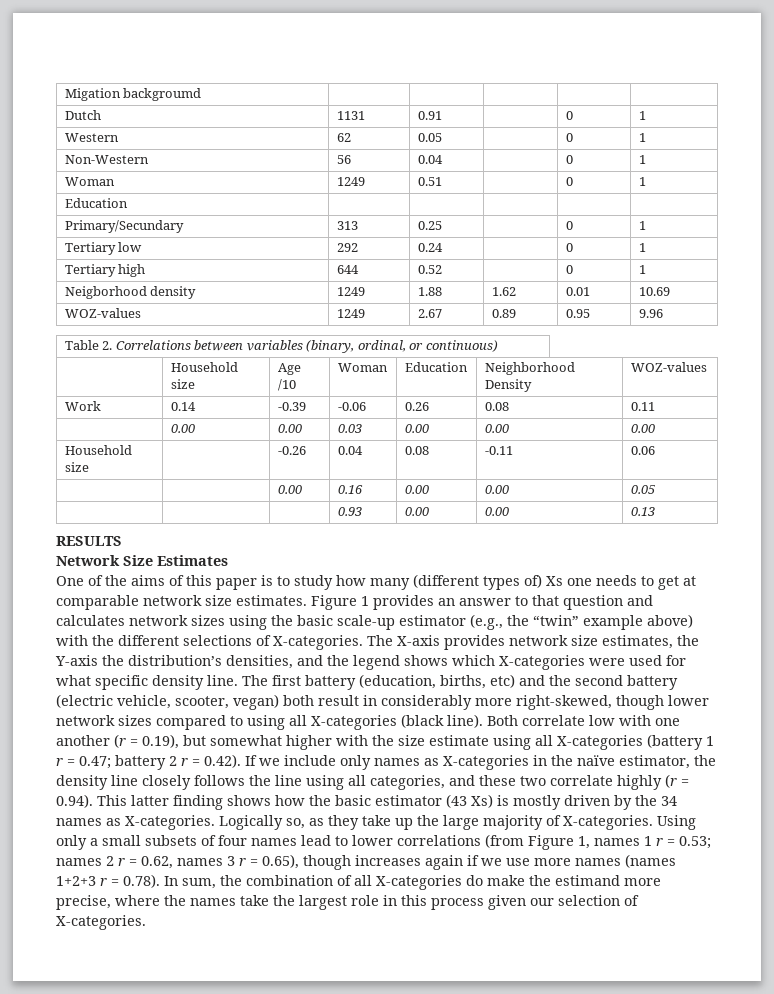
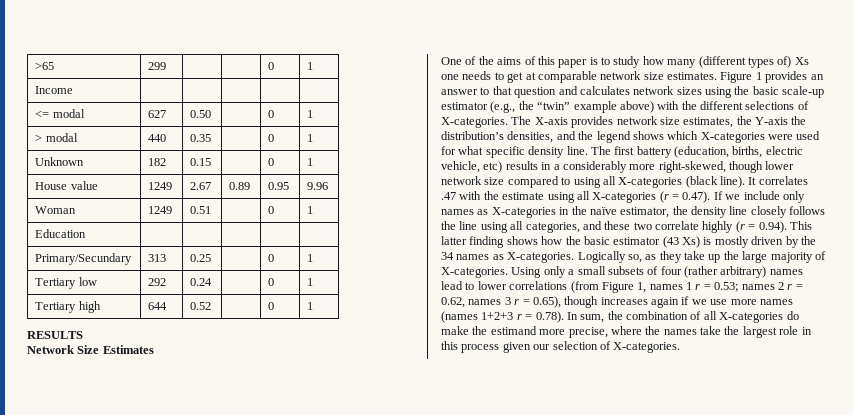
- Migation backgroumd | | | | |
- Dutch | 1131 | 0.91 | | 0 | 1
- Western | 62 | 0.05 | | 0 | 1
- Non-Western | 56 | 0.04 | | 0 | 1
+ >65 | 299 | | | 0 | 1
+ Income | | | | |
+ <= modal | 627 | 0.50 | | 0 | 1
+ > modal | 440 | 0.35 | | 0 | 1
+ Unknown | 182 | 0.15 | | 0 | 1
+ House value | 1249 | 2.67 | 0.89 | 0.95 | 9.96
- Neigborhood density | 1249 | 1.88 | 1.62 | 0.01 | 10.69
- WOZ-values | 1249 | 2.67 | 0.89 | 0.95 | 9.96
- Table 2. Correlations between variables (binary, ordinal, or continuous)
- | Household size | Age /10 | Woman | Education | Neighborhood Density | WOZ-values
- Work | 0.14 | -0.39 | -0.06 | 0.26 | 0.08 | 0.11
- | 0.00 | 0.00 | 0.03 | 0.00 | 0.00 | 0.00
- Household size | | -0.26 | 0.04 | 0.08 | -0.11 | 0.06
- | | 0.00 | 0.16 | 0.00 | 0.00 | 0.05
- | | | 0.93 | 0.00 | 0.00 | 0.13
- The first battery (education, births, etc) and the second battery (electric vehicle, scooter, vegan) both result in considerably more right-skewed, though lower network sizes compared to using all X-categories (black line).
+ The first battery (education, births, electric vehicle, etc) results in a considerably more right-skewed, though lower network size compared to using all X-categories (black line).
- Both correlate low with one another (r = 0.19), but somewhat higher with the size estimate using all X-categories (battery 1 r = 0.47; battery 2 r = 0.42). If we include only names as X-categories in the naïve estimator, the density line closely follows the line using all categories, and these two correlate highly (r = 0.94). This latter finding shows how the basic estimator (43 Xs) is mostly driven by the 34 names as X-categories.
+ It correlates .47 with the estimate using all X-categories (r = 0.47). If we include only names as X-categories in the naïve estimator, the density line closely follows the line using all categories, and these two correlate highly (r = 0.94). This latter finding shows how the basic estimator (43 Xs) is mostly driven by the 34 names as X-categories.
- Using only a small subsets of four names lead to lower correlations (from Figure 1, names 1 r = 0.53;
+ Using only a small subsets of four (rather arbitrary) names lead to lower correlations (from Figure 1, names 1 r = 0.53;

